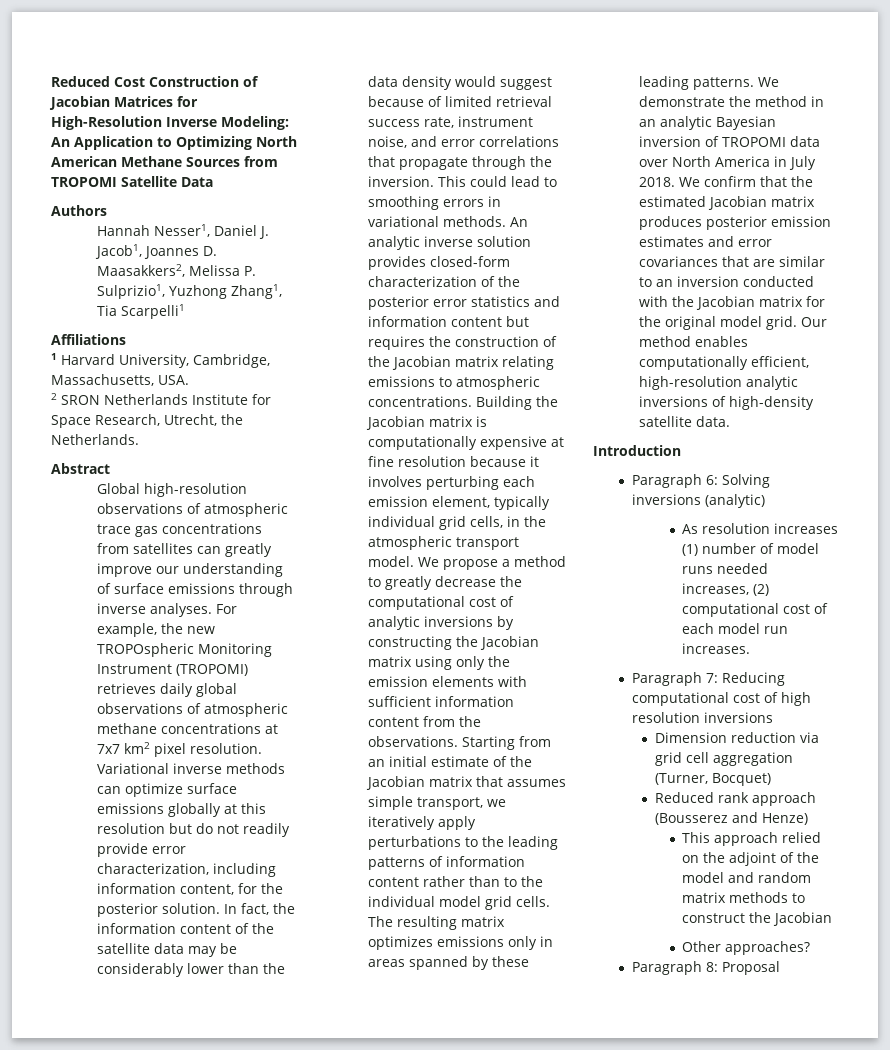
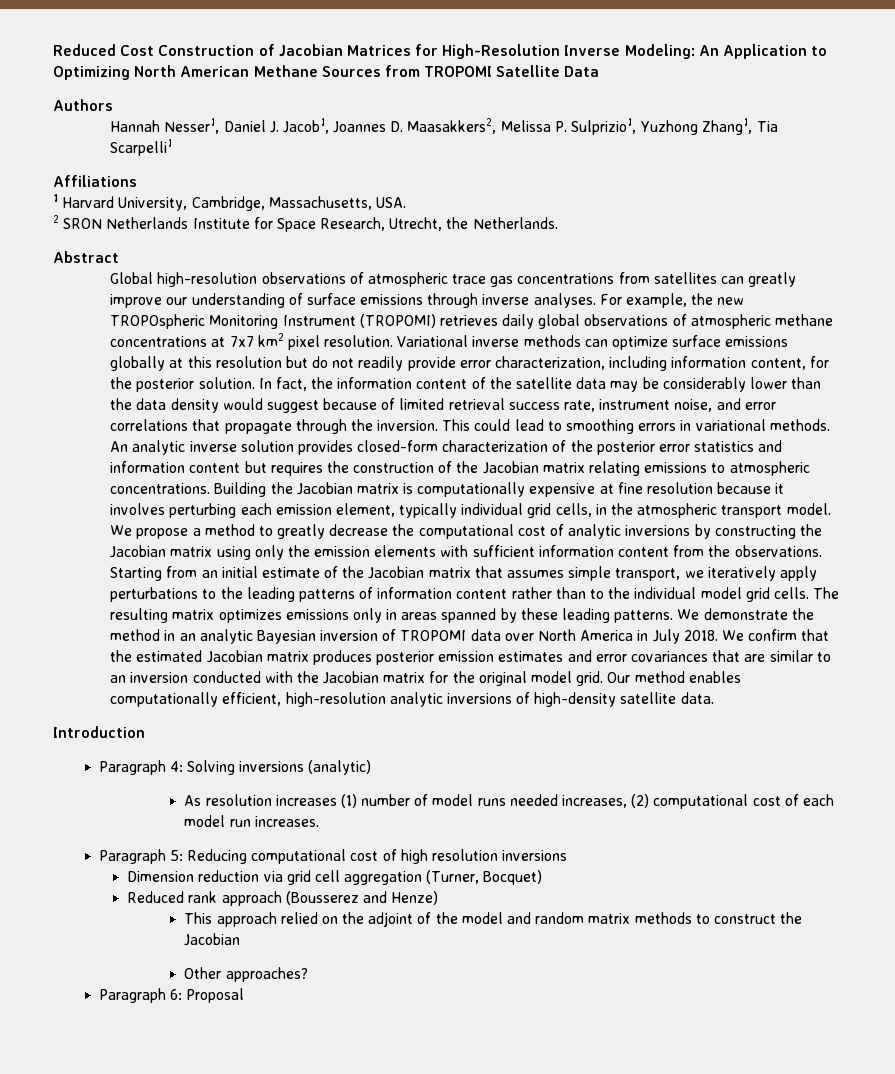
- Paragraph 6: Solving inversions (analytic)
+ Paragraph 4: Solving inversions (analytic)
- Paragraph 7: Reducing computational cost of high resolution inversions
+ Paragraph 5: Reducing computational cost of high resolution inversions
- Paragraph 8: Proposal
+ Paragraph 6: Proposal

